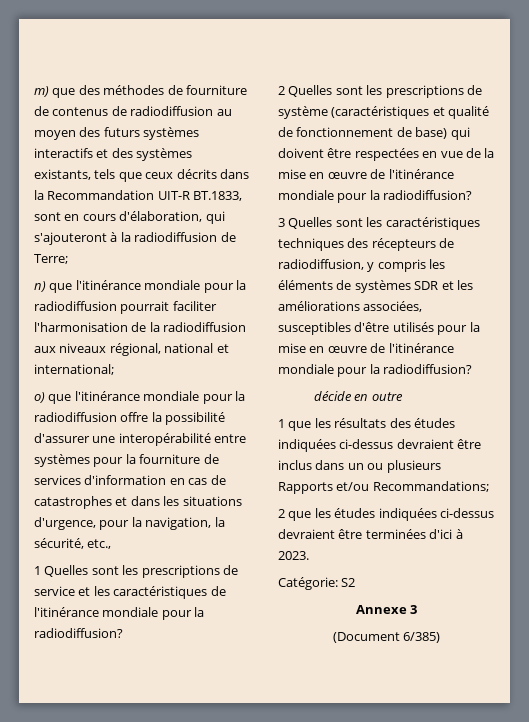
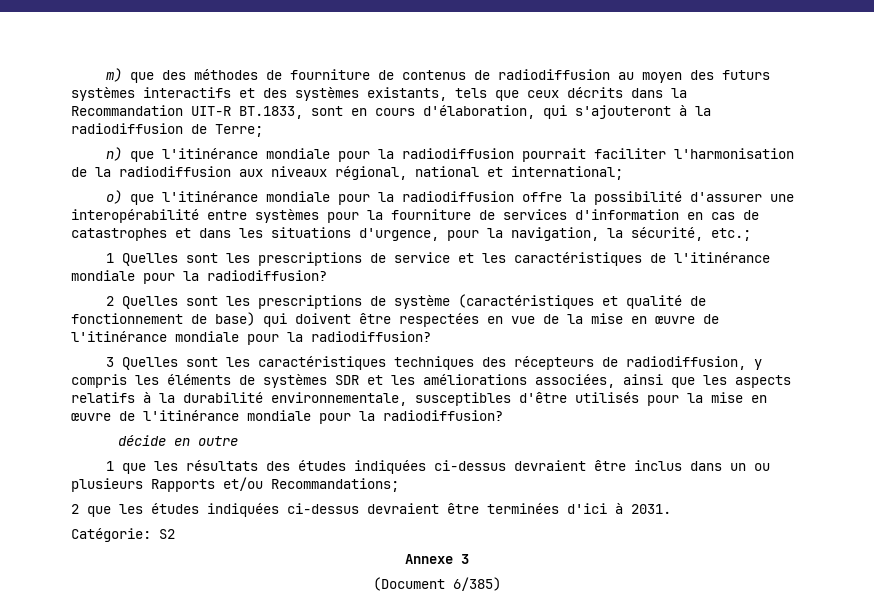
- o) que l'itinérance mondiale pour la radiodiffusion offre la possibilité d'assurer une interopérabilité entre systèmes pour la fourniture de services d'information en cas de catastrophes et dans les situations d'urgence, pour la navigation, la sécurité, etc.,
+ o) que l'itinérance mondiale pour la radiodiffusion offre la possibilité d'assurer une interopérabilité entre systèmes pour la fourniture de services d'information en cas de catastrophes et dans les situations d'urgence, pour la navigation, la sécurité, etc.;
- 3 Quelles sont les caractéristiques techniques des récepteurs de radiodiffusion, y compris les éléments de systèmes SDR et les améliorations associées, susceptibles d'être utilisés pour la mise en œuvre de l'itinérance mondiale pour la radiodiffusion?
+ 3 Quelles sont les caractéristiques techniques des récepteurs de radiodiffusion, y compris les éléments de systèmes SDR et les améliorations associées, ainsi que les aspects relatifs à la durabilité environnementale, susceptibles d'être utilisés pour la mise en œuvre de l'itinérance mondiale pour la radiodiffusion?
- 2 que les études indiquées ci-dessus devraient être terminées d'ici à 2023.
+ 2 que les études indiquées ci-dessus devraient être terminées d'ici à 2031.

